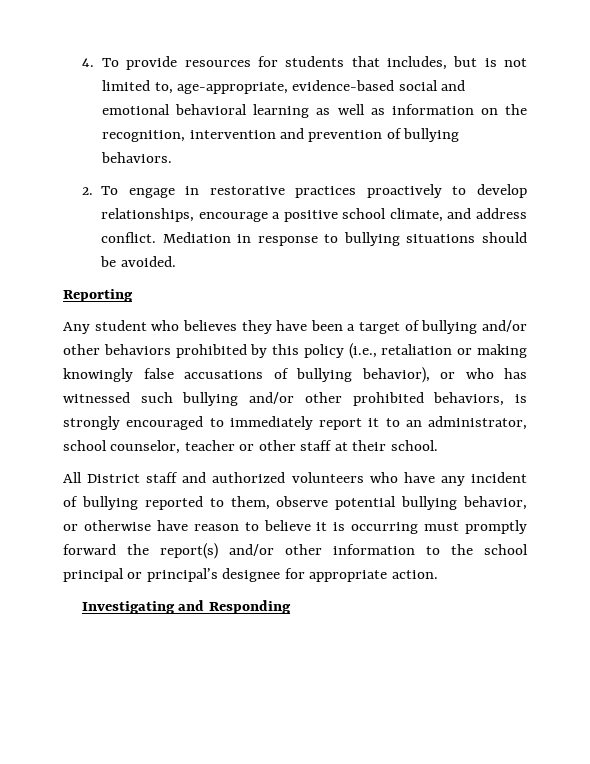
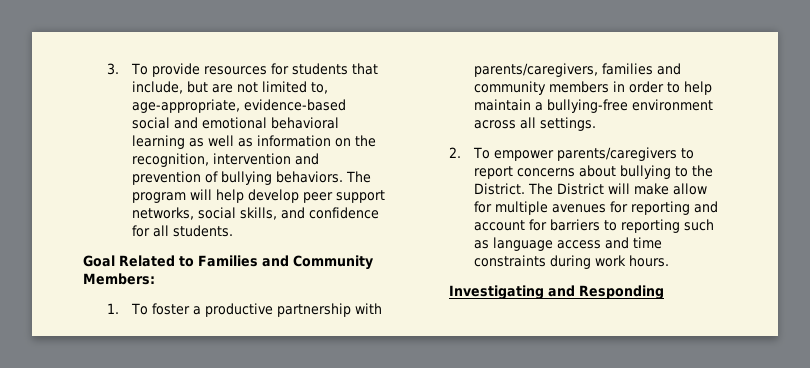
- 4. To provide resources for students that includes, but is not limited to, age-appropriate, evidence-based social and emotional behavioral learning as well as information on the recognition, intervention and prevention of bullying behaviors.
- 2. To engage in restorative practices proactively to develop relationships, encourage a positive school climate, and address conflict. Mediation in response to bullying situations should be avoided.
- Reporting
- Any student who believes they have been a target of bullying and/or other behaviors prohibited by this policy (i.e., retaliation or making knowingly false accusations of bullying behavior), or who has witnessed such bullying and/or other prohibited behaviors, is strongly encouraged to immediately report it to an administrator, school counselor, teacher or other staff at their school.
- All District staff and authorized volunteers who have any incident of bullying reported to them, observe potential bullying behavior, or otherwise have reason to believe it is occurring must promptly forward the report(s) and/or other information to the school principal or principal’s designee for appropriate action.
+ 3. To provide resources for students that include, but are not limited to, age-appropriate, evidence-based social and emotional behavioral learning as well as information on the recognition, intervention and prevention of bullying behaviors. The program will help develop peer support networks, social skills, and confidence for all students.
+ Goal Related to Families and Community Members:
+ 1. To foster a productive partnership with parents/caregivers, families and community members in order to help maintain a bullying-free environment across all settings.
+ 2. To empower parents/caregivers to report concerns about bullying to the District. The District will make allow for multiple avenues for reporting and account for barriers to reporting such as language access and time constraints during work hours.

